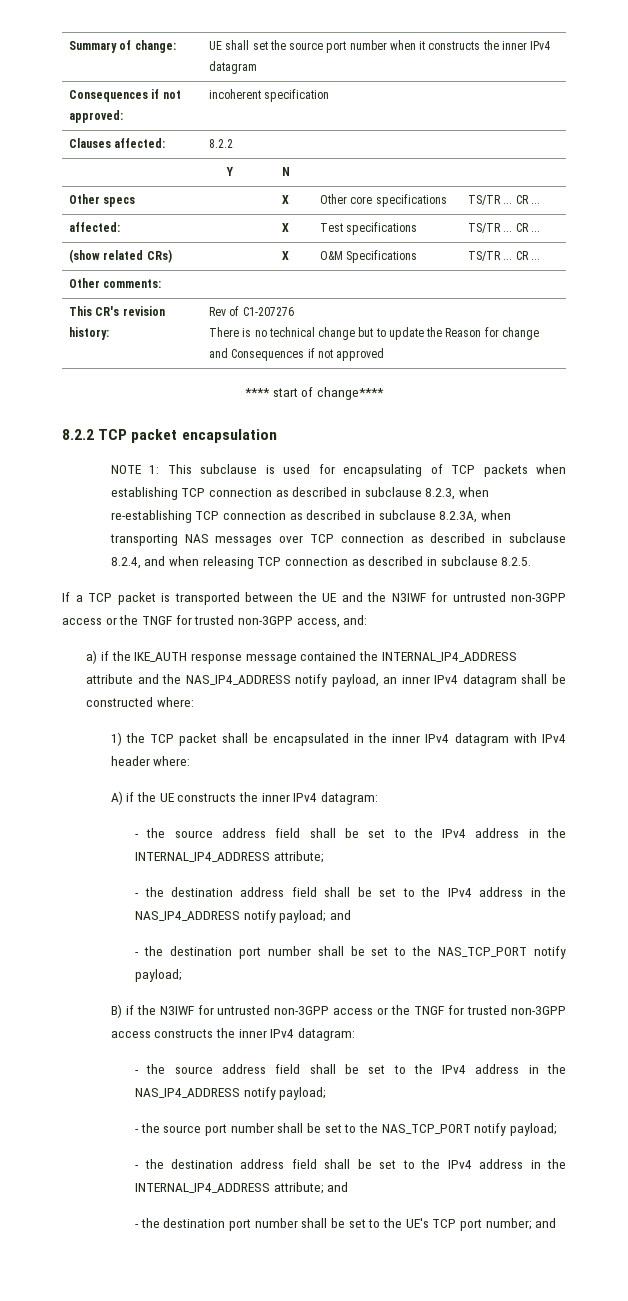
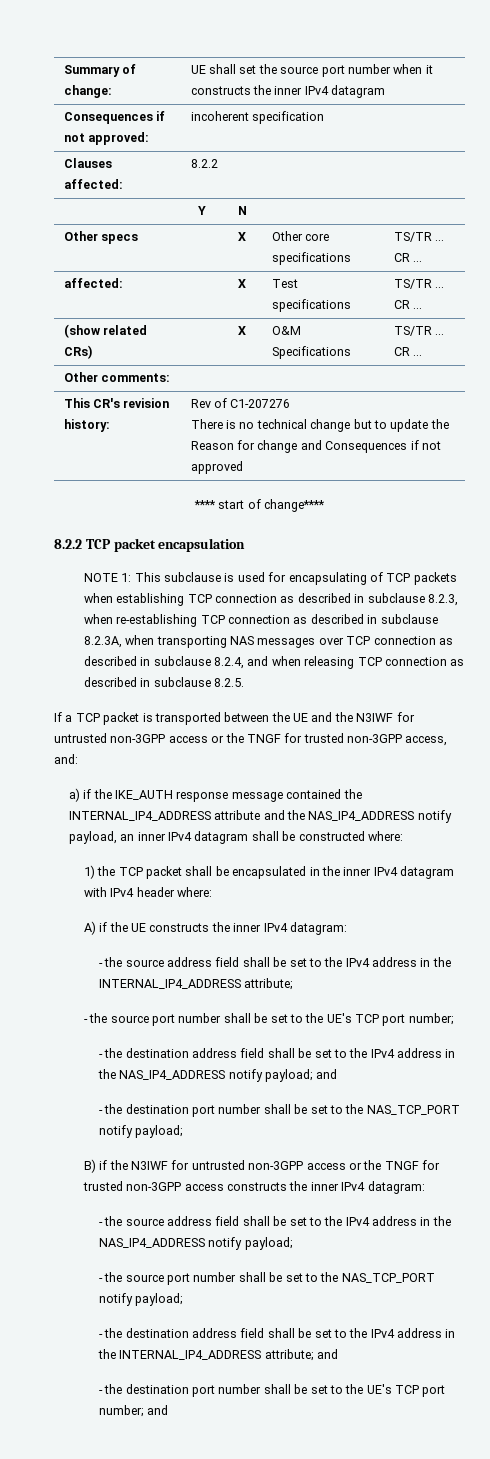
+ - the source port number shall be set to the UE's TCP port number;

